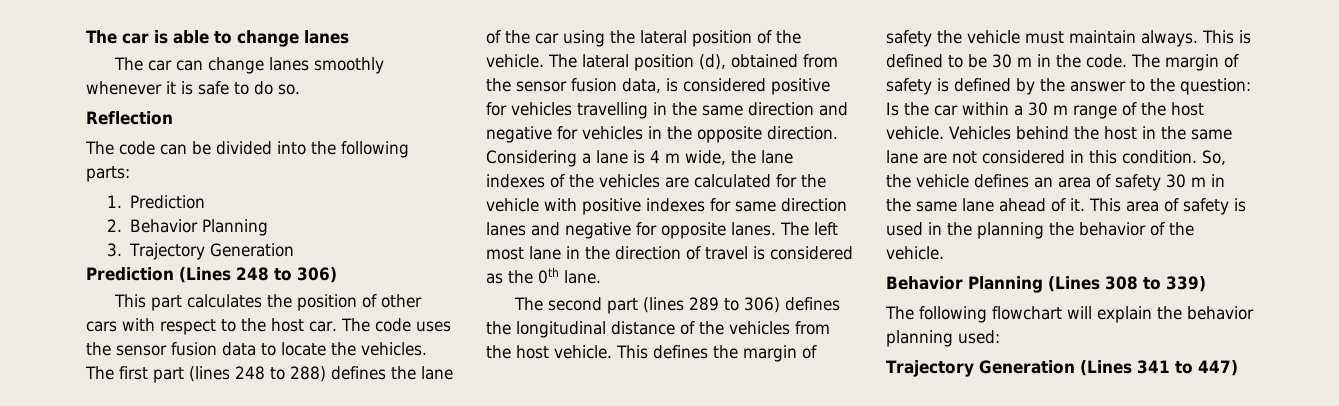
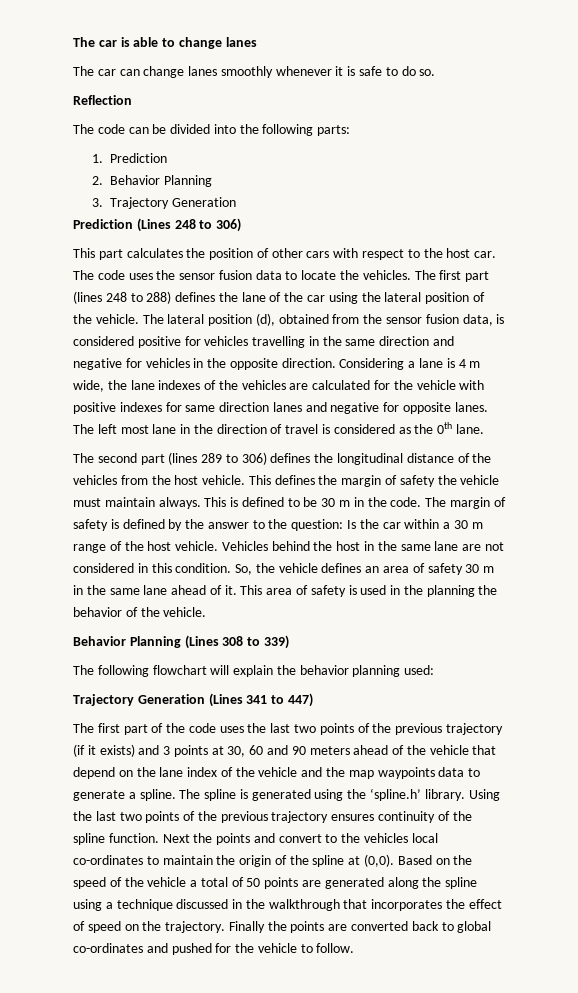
+ The first part of the code uses the last two points of the previous trajectory (if it exists) and 3 points at 30, 60 and 90 meters ahead of the vehicle that depend on the lane index of the vehicle and the map waypoints data to generate a spline. The spline is generated using the ‘spline.h’ library. Using the last two points of the previous trajectory ensures continuity of the spline function. Next the points and convert to the vehicles local co-ordinates to maintain the origin of the spline at (0,0). Based on the speed of the vehicle a total of 50 points are generated along the spline using a technique discussed in the walkthrough that incorporates the effect of speed on the trajectory. Finally the points are converted back to global co-ordinates and pushed for the vehicle to follow.

